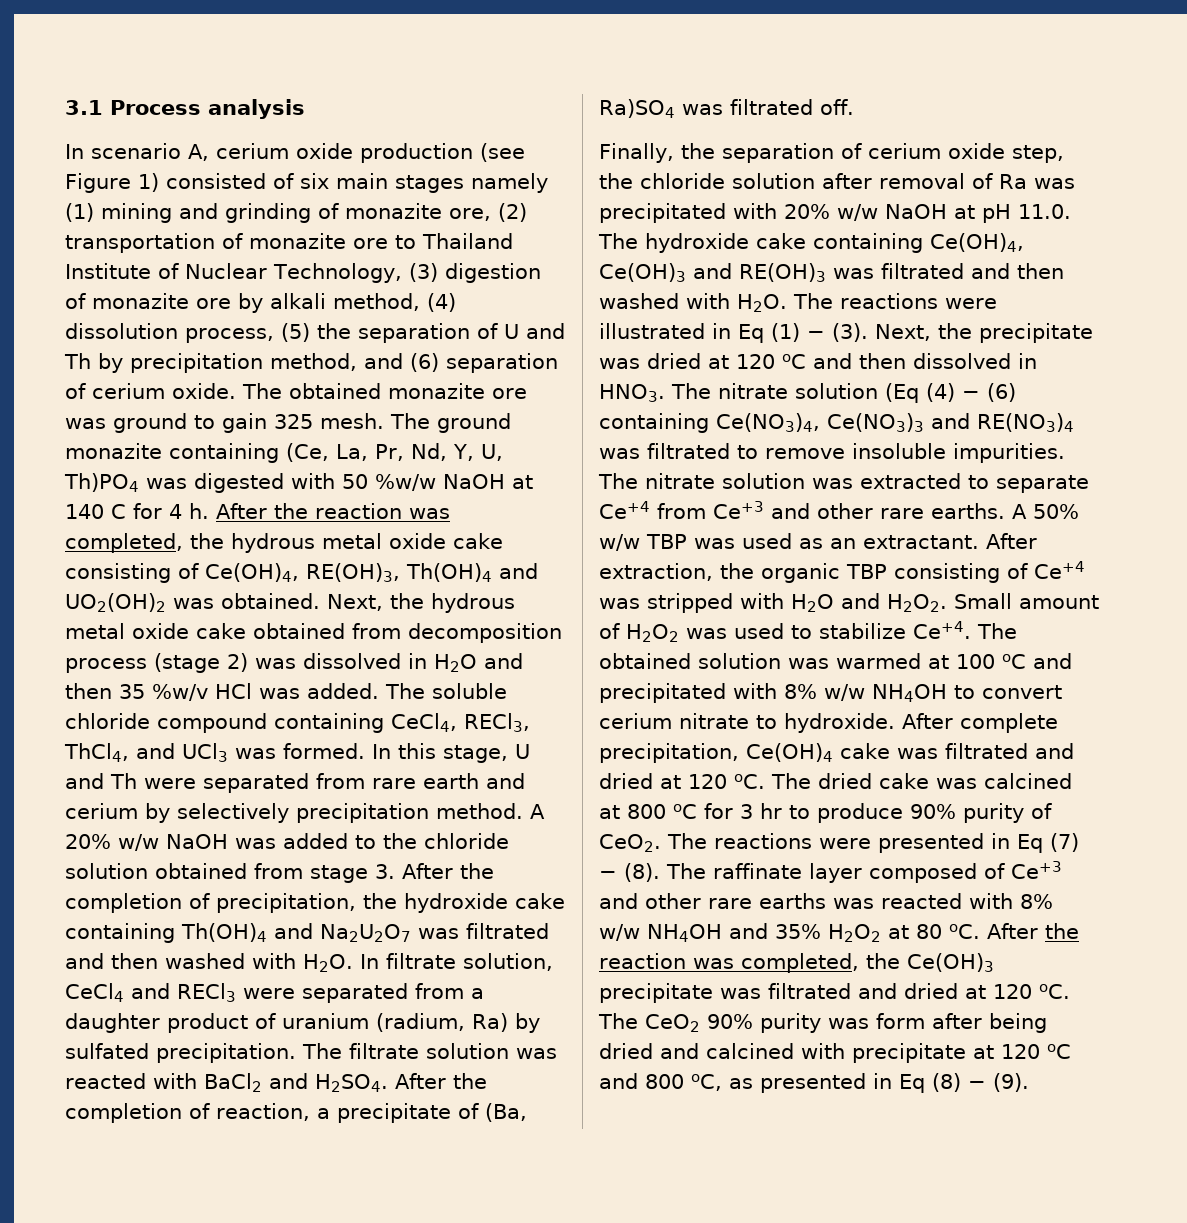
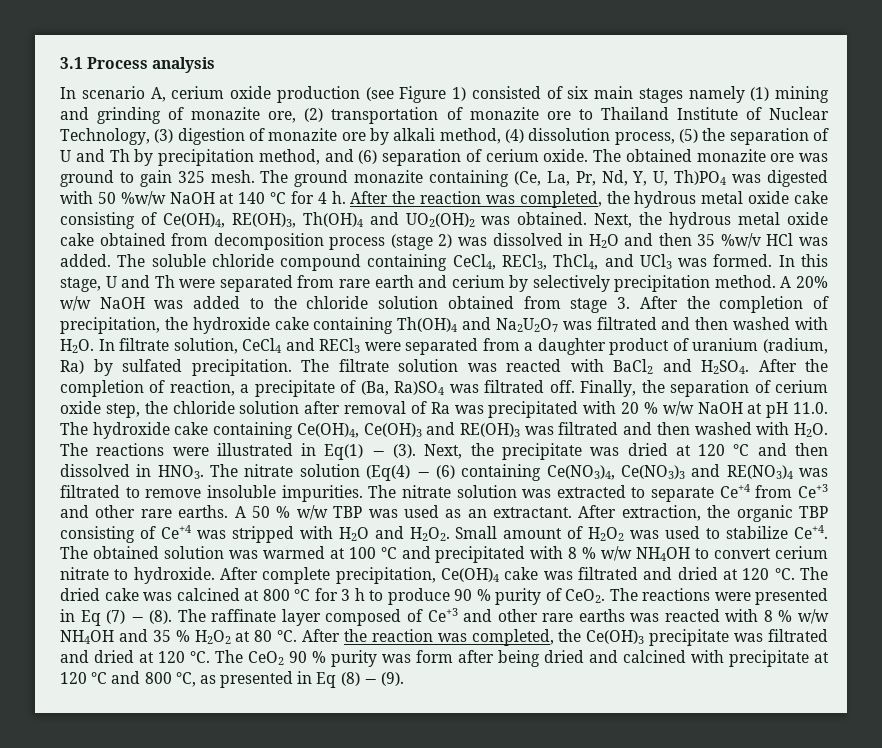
- The ground monazite containing (Ce, La, Pr, Nd, Y, U, Th)PO4 was digested with 50 %w/w NaOH at 140 C for 4 h.
+ The ground monazite containing (Ce, La, Pr, Nd, Y, U, Th)PO4 was digested with 50 %w/w NaOH at 140 °C for 4 h.
- After the completion of reaction, a precipitate of (Ba, Ra)SO4 was filtrated off.
- Finally, the separation of cerium oxide step, the chloride solution after removal of Ra was precipitated with 20% w/w NaOH at pH 11.0. The hydroxide cake containing Ce(OH)4, Ce(OH)3 and RE(OH)3 was filtrated and then washed with H2O. The reactions were illustrated in Eq (1) − (3).
+ After the completion of reaction, a precipitate of (Ba, Ra)SO4 was filtrated off. Finally, the separation of cerium oxide step, the chloride solution after removal of Ra was precipitated with 20 % w/w NaOH at pH 11.0. The hydroxide cake containing Ce(OH)4, Ce(OH)3 and RE(OH)3 was filtrated and then washed with H2O. The reactions were illustrated in Eq(1) − (3).
- Next, the precipitate was dried at 120 oC and then dissolved in HNO3.
+ Next, the precipitate was dried at 120 °C and then dissolved in HNO3.
- The nitrate solution (Eq (4) − (6) containing Ce(NO3)4, Ce(NO3)3 and RE(NO3)4 was filtrated to remove insoluble impurities.
+ The nitrate solution (Eq(4) − (6) containing Ce(NO3)4, Ce(NO3)3 and RE(NO3)4 was filtrated to remove insoluble impurities.
- A 50% w/w TBP was used as an extractant.
+ A 50 % w/w TBP was used as an extractant.
- The obtained solution was warmed at 100 oC and precipitated with 8% w/w NH4OH to convert cerium nitrate to hydroxide.
+ The obtained solution was warmed at 100 °C and precipitated with 8 % w/w NH4OH to convert cerium nitrate to hydroxide.
- After complete precipitation, Ce(OH)4 cake was filtrated and dried at 120 oC.
+ After complete precipitation, Ce(OH)4 cake was filtrated and dried at 120 °C.
- The dried cake was calcined at 800 oC for 3 hr to produce 90% purity of CeO2.
+ The dried cake was calcined at 800 °C for 3 h to produce 90 % purity of CeO2.
- The raffinate layer composed of Ce+3 and other rare earths was reacted with 8% w/w NH4OH and 35% H2O2 at 80 oC.
+ The raffinate layer composed of Ce+3 and other rare earths was reacted with 8 % w/w NH4OH and 35 % H2O2 at 80 °C.
- After the reaction was completed, the Ce(OH)3 precipitate was filtrated and dried at 120 oC.
+ After the reaction was completed, the Ce(OH)3 precipitate was filtrated and dried at 120 °C.
- The CeO2 90% purity was form after being dried and calcined with precipitate at 120 oC and 800 oC, as presented in Eq (8) − (9).
+ The CeO2 90 % purity was form after being dried and calcined with precipitate at 120 °C and 800 °C, as presented in Eq (8) − (9).

